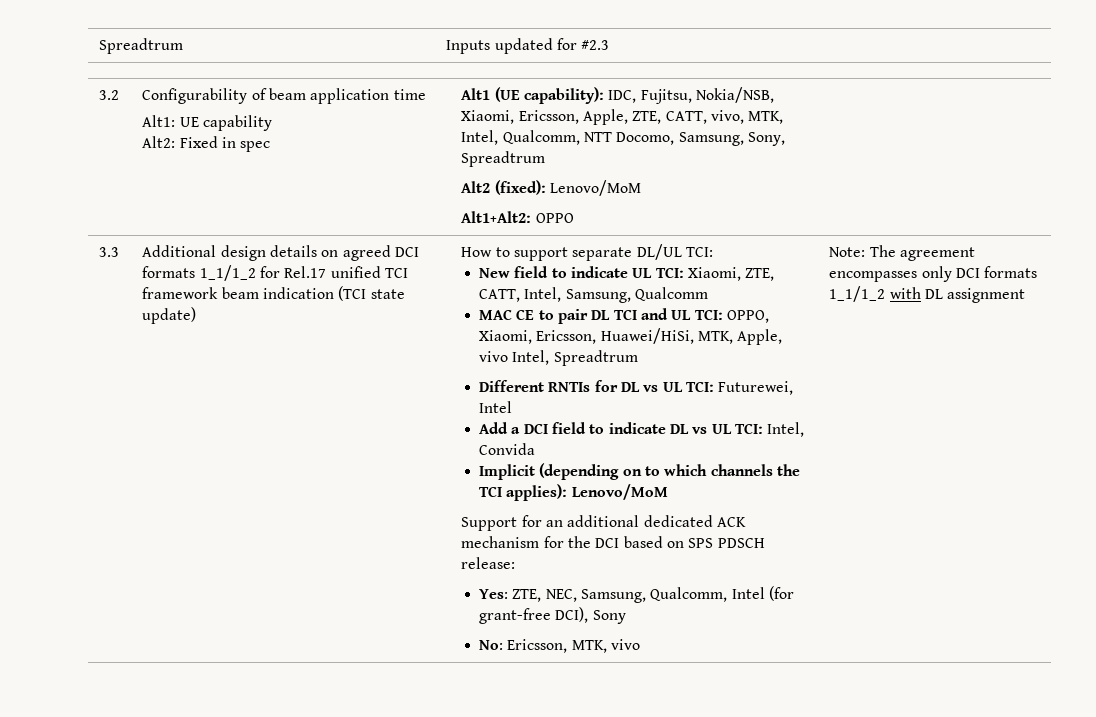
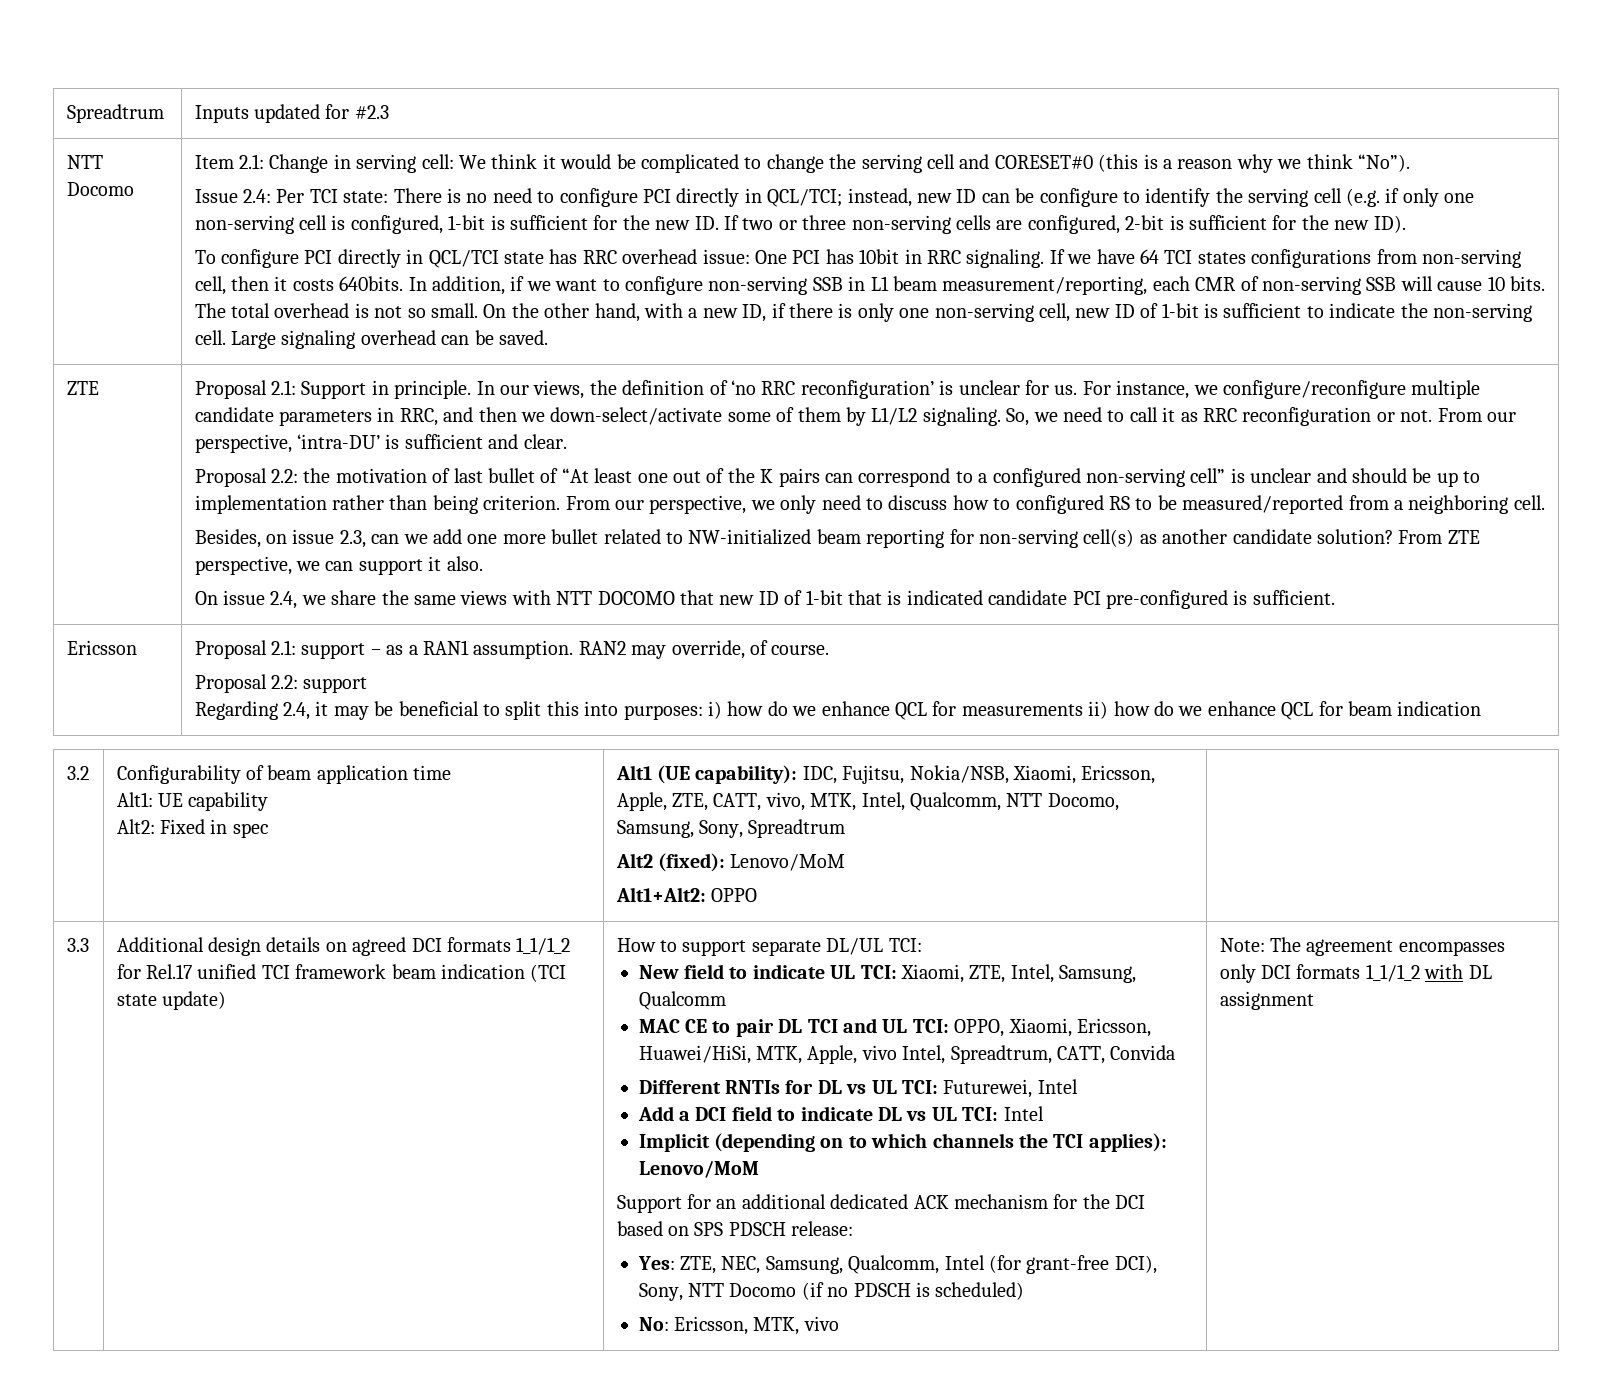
+ NTT Docomo | Item 2.1: Change in serving cell: We think it would be complicated to change the serving cell and CORESET#0 (this is a reason why we think “No”).
+ Issue 2.4: Per TCI state: There is no need to configure PCI directly in QCL/TCI; instead, new ID can be configure to identify the serving cell (e.g. if only one non-serving cell is configured, 1-bit is sufficient for the new ID. If two or three non-serving cells are configured, 2-bit is sufficient for the new ID).
+ To configure PCI directly in QCL/TCI state has RRC overhead issue: One PCI has 10bit in RRC signaling. If we have 64 TCI states configurations from non-serving cell, then it costs 640bits. In addition, if we want to configure non-serving SSB in L1 beam measurement/reporting, each CMR of non-serving SSB will cause 10 bits. The total overhead is not so small. On the other hand, with a new ID, if there is only one non-serving cell, new ID of 1-bit is sufficient to indicate the non-serving cell. Large signaling overhead can be saved.
+ ZTE | Proposal 2.1: Support in principle. In our views, the definition of ‘no RRC reconfiguration’ is unclear for us. For instance, we configure/reconfigure multiple candidate parameters in RRC, and then we down-select/activate some of them by L1/L2 signaling. So, we need to call it as RRC reconfiguration or not. From our perspective, ‘intra-DU’ is sufficient and clear.
+ Proposal 2.2: the motivation of last bullet of “At least one out of the K pairs can correspond to a configured non-serving cell” is unclear and should be up to implementation rather than being criterion. From our perspective, we only need to discuss how to configured RS to be measured/reported from a neighboring cell.
+ Besides, on issue 2.3, can we add one more bullet related to NW-initialized beam reporting for non-serving cell(s) as another candidate solution? From ZTE perspective, we can support it also.
+ On issue 2.4, we share the same views with NTT DOCOMO that new ID of 1-bit that is indicated candidate PCI pre-configured is sufficient.
+ Ericsson | Proposal 2.1: support – as a RAN1 assumption. RAN2 may override, of course.
+ Proposal 2.2: support
+ Regarding 2.4, it may be beneficial to split this into purposes: i) how do we enhance QCL for measurements ii) how do we enhance QCL for beam indication
- New field to indicate UL TCI: Xiaomi, ZTE, CATT, Intel, Samsung, Qualcomm
+ New field to indicate UL TCI: Xiaomi, ZTE, Intel, Samsung, Qualcomm
- MAC CE to pair DL TCI and UL TCI: OPPO, Xiaomi, Ericsson, Huawei/HiSi, MTK, Apple, vivo Intel, Spreadtrum
+ MAC CE to pair DL TCI and UL TCI: OPPO, Xiaomi, Ericsson, Huawei/HiSi, MTK, Apple, vivo Intel, Spreadtrum, CATT, Convida
- Add a DCI field to indicate DL vs UL TCI: Intel, Convida
+ Add a DCI field to indicate DL vs UL TCI: Intel
- Yes: ZTE, NEC, Samsung, Qualcomm, Intel (for grant-free DCI), Sony
+ Yes: ZTE, NEC, Samsung, Qualcomm, Intel (for grant-free DCI), Sony, NTT Docomo (if no PDSCH is scheduled)

